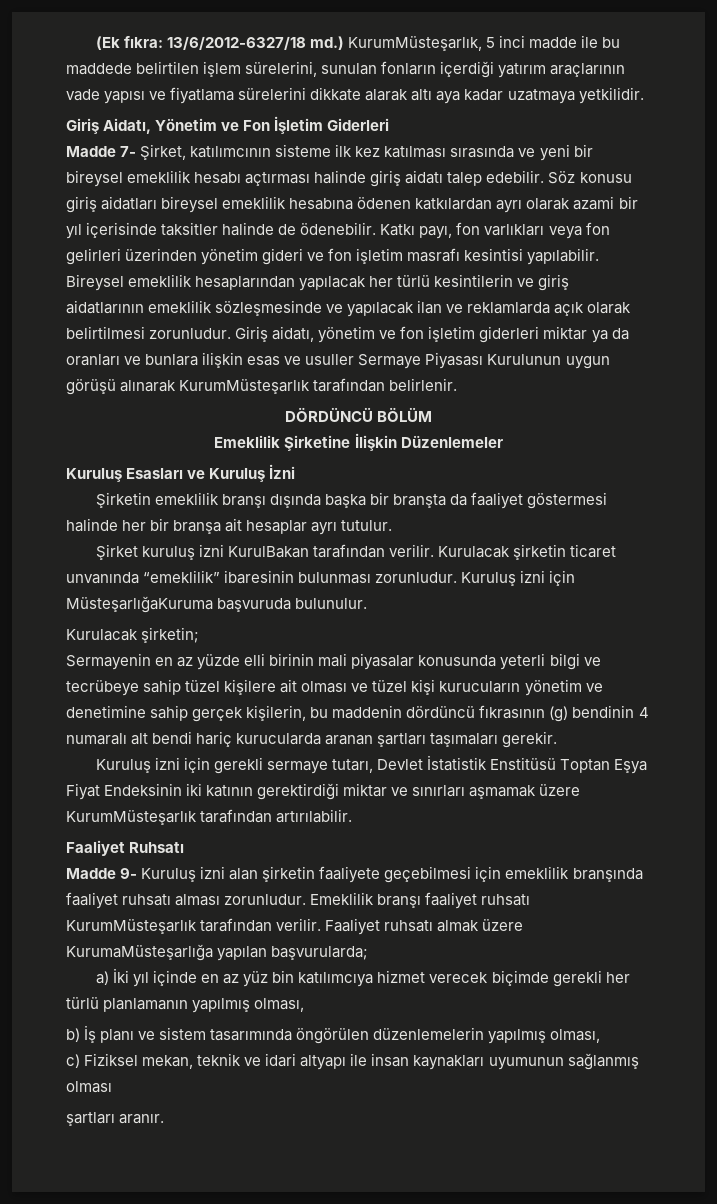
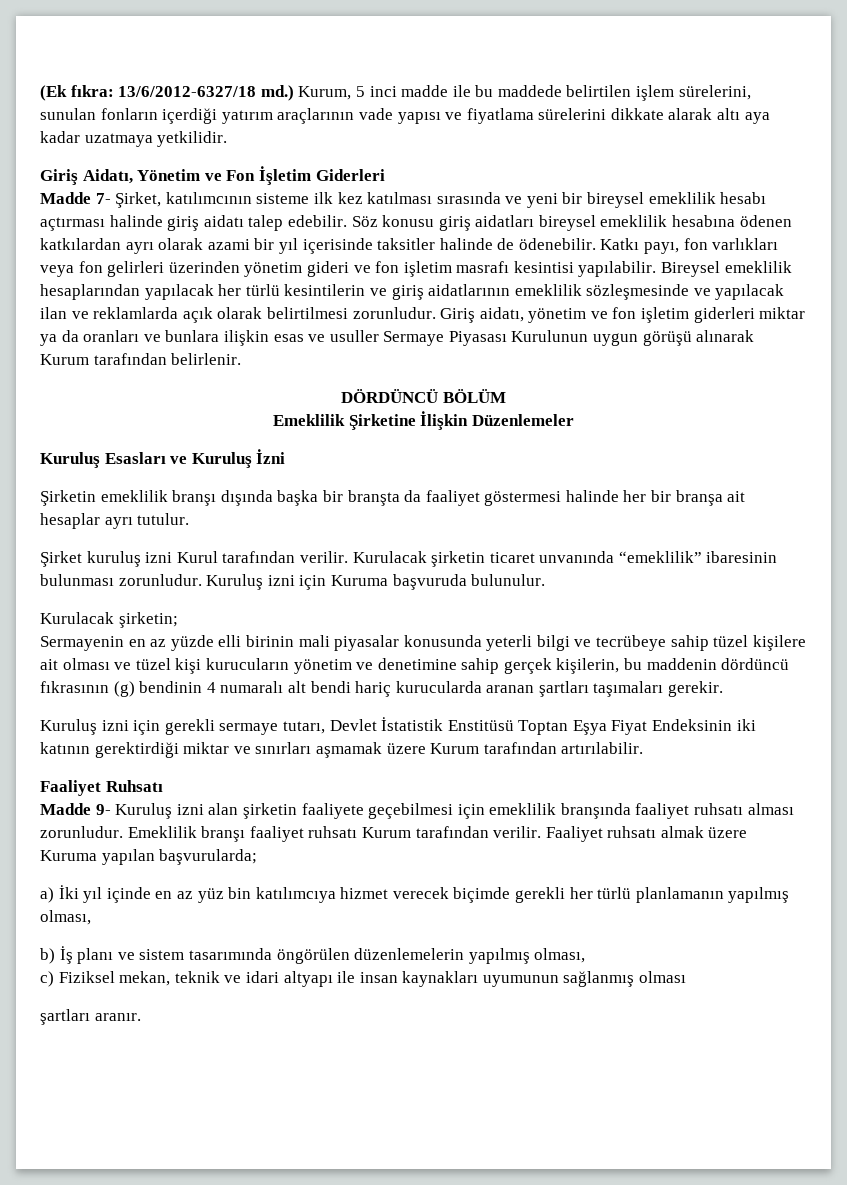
- KurumMüsteşarlık, 5 inci madde ile bu maddede belirtilen işlem sürelerini, sunulan fonların içerdiği yatırım araçlarının vade yapısı ve fiyatlama sürelerini dikkate alarak altı aya kadar uzatmaya yetkilidir.
+ Kurum, 5 inci madde ile bu maddede belirtilen işlem sürelerini, sunulan fonların içerdiği yatırım araçlarının vade yapısı ve fiyatlama sürelerini dikkate alarak altı aya kadar uzatmaya yetkilidir.
- Giriş aidatı, yönetim ve fon işletim giderleri miktar ya da oranları ve bunlara ilişkin esas ve usuller Sermaye Piyasası Kurulunun uygun görüşü alınarak KurumMüsteşarlık tarafından belirlenir.
+ Giriş aidatı, yönetim ve fon işletim giderleri miktar ya da oranları ve bunlara ilişkin esas ve usuller Sermaye Piyasası Kurulunun uygun görüşü alınarak Kurum tarafından belirlenir.
- Şirket kuruluş izni KurulBakan tarafından verilir.
+ Şirket kuruluş izni Kurul tarafından verilir.
- Kuruluş izni için MüsteşarlığaKuruma başvuruda bulunulur.
+ Kuruluş izni için Kuruma başvuruda bulunulur.
- Kuruluş izni için gerekli sermaye tutarı, Devlet İstatistik Enstitüsü Toptan Eşya Fiyat Endeksinin iki katının gerektirdiği miktar ve sınırları aşmamak üzere KurumMüsteşarlık tarafından artırılabilir.
+ Kuruluş izni için gerekli sermaye tutarı, Devlet İstatistik Enstitüsü Toptan Eşya Fiyat Endeksinin iki katının gerektirdiği miktar ve sınırları aşmamak üzere Kurum tarafından artırılabilir.
- Emeklilik branşı faaliyet ruhsatı KurumMüsteşarlık tarafından verilir.
+ Emeklilik branşı faaliyet ruhsatı Kurum tarafından verilir.
- Faaliyet ruhsatı almak üzere KurumaMüsteşarlığa yapılan başvurularda;
+ Faaliyet ruhsatı almak üzere Kuruma yapılan başvurularda;

